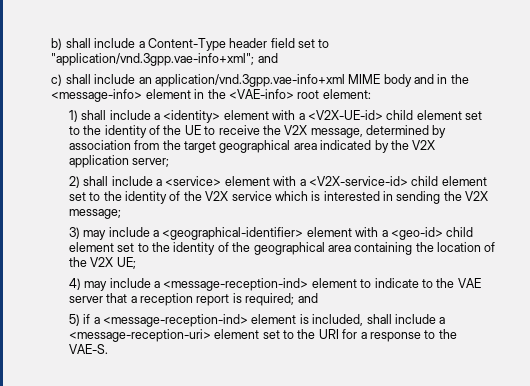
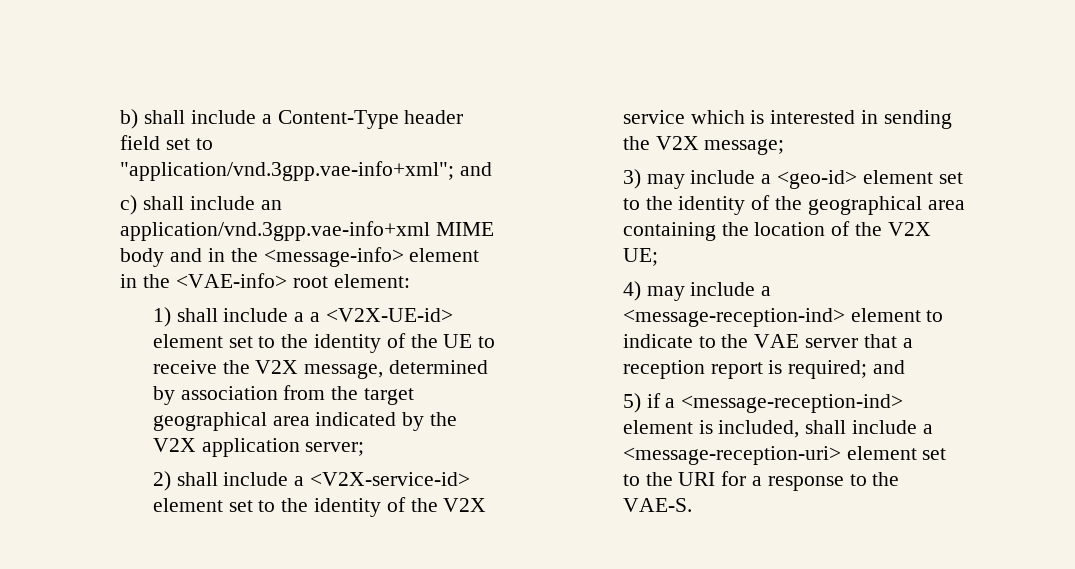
- 1) shall include a <identity> element with a <V2X-UE-id> child element set to the identity of the UE to receive the V2X message, determined by association from the target geographical area indicated by the V2X application server;
+ 1) shall include a a <V2X-UE-id> element set to the identity of the UE to receive the V2X message, determined by association from the target geographical area indicated by the V2X application server;
- 2) shall include a <service> element with a <V2X-service-id> child element set to the identity of the V2X service which is interested in sending the V2X message;
+ 2) shall include a <V2X-service-id> element set to the identity of the V2X service which is interested in sending the V2X message;
- 3) may include a <geographical-identifier> element with a <geo-id> child element set to the identity of the geographical area containing the location of the V2X UE;
+ 3) may include a <geo-id> element set to the identity of the geographical area containing the location of the V2X UE;

